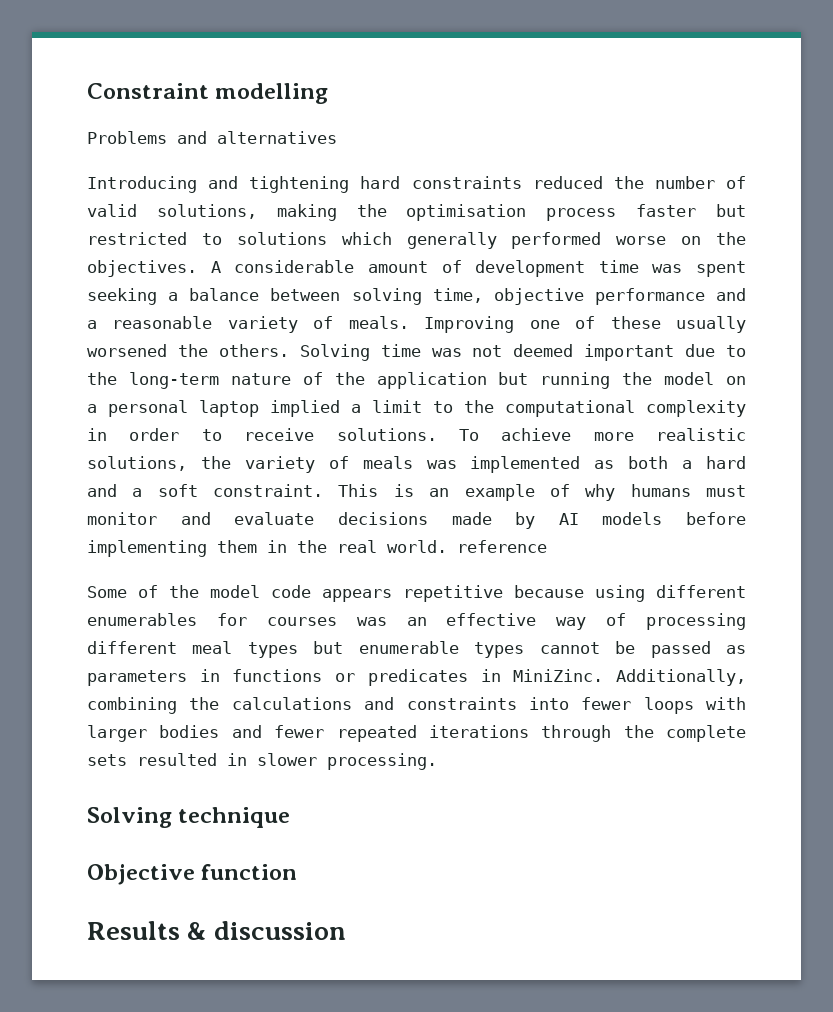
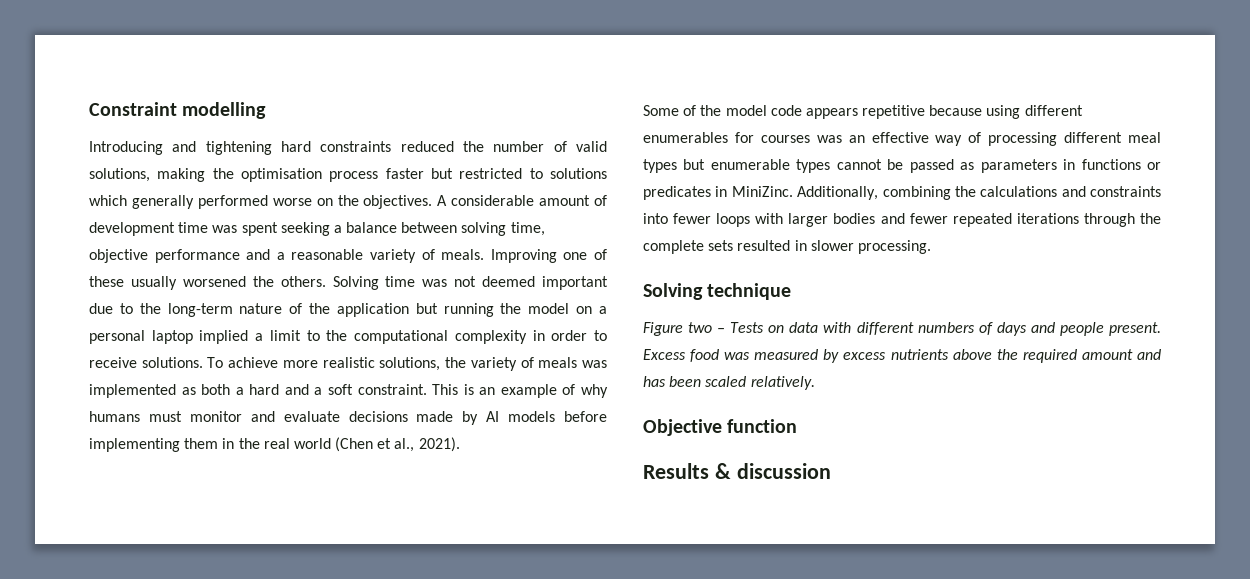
- Problems and alternatives
- This is an example of why humans must monitor and evaluate decisions made by AI models before implementing them in the real world. reference
+ This is an example of why humans must monitor and evaluate decisions made by AI models before implementing them in the real world (Chen et al., 2021).
+ Figure two – Tests on data with different numbers of days and people present. Excess food was measured by excess nutrients above the required amount and has been scaled relatively.

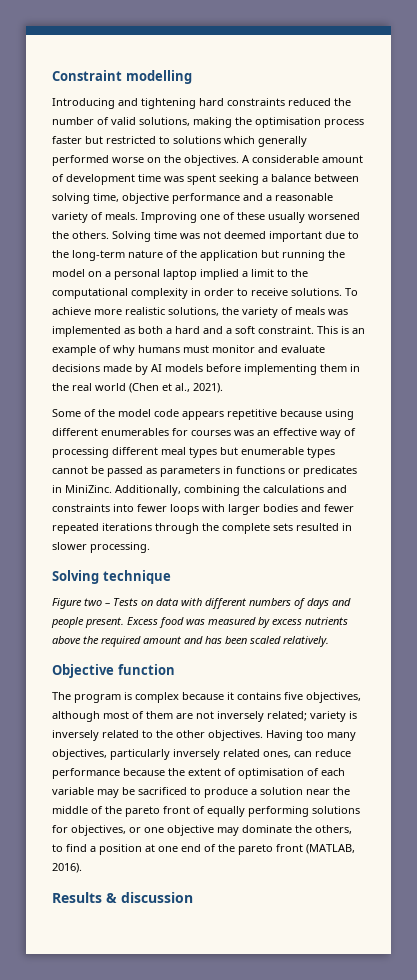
+ The program is complex because it contains five objectives, although most of them are not inversely related; variety is inversely related to the other objectives. Having too many objectives, particularly inversely related ones, can reduce performance because the extent of optimisation of each variable may be sacrificed to produce a solution near the middle of the pareto front of equally performing solutions for objectives, or one objective may dominate the others, to find a position at one end of the pareto front (MATLAB, 2016).

